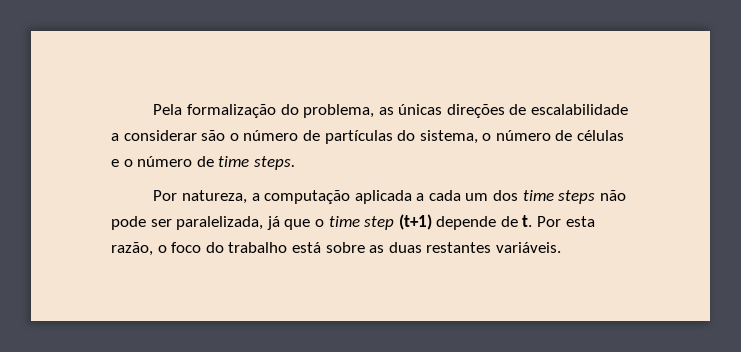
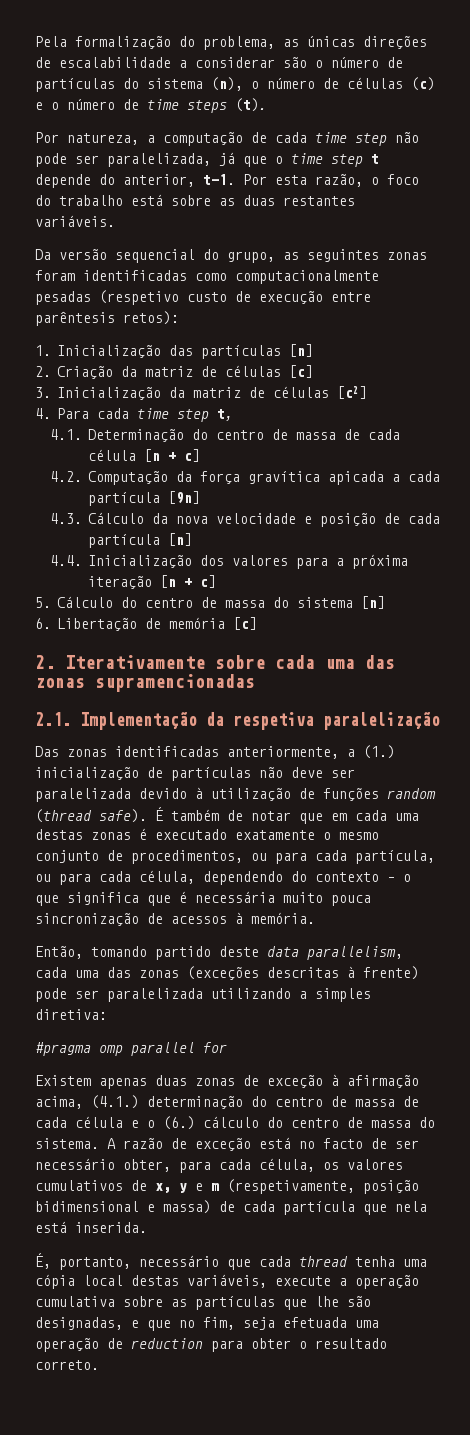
- Pela formalização do problema, as únicas direções de escalabilidade a considerar são o número de partículas do sistema, o número de células e o número de time steps.
+ Pela formalização do problema, as únicas direções de escalabilidade a considerar são o número de partículas do sistema (n), o número de células (c) e o número de time steps (t).
- Por natureza, a computação aplicada a cada um dos time steps não pode ser paralelizada, já que o time step (t+1) depende de t.
+ Por natureza, a computação de cada time step não pode ser paralelizada, já que o time step t depende do anterior, t-1.
+ Da versão sequencial do grupo, as seguintes zonas foram identificadas como computacionalmente pesadas (respetivo custo de execução entre parêntesis retos):
+ 1. Inicialização das partículas [n]
+ 2. Criação da matriz de células [c]
+ 3. Inicialização da matriz de células [c2]
+ 4. Para cada time step t,
+ 4.1. Determinação do centro de massa de cada célula [n + c]
+ 4.2. Computação da força gravítica apicada a cada partícula [9n]
+ 4.3. Cálculo da nova velocidade e posição de cada partícula [n]
+ 4.4. Inicialização dos valores para a próxima iteração [n + c]
+ 5. Cálculo do centro de massa do sistema [n]
+ 6. Libertação de memória [c]
+ 2. Iterativamente sobre cada uma das zonas supramencionadas
+ 2.1. Implementação da respetiva paralelização
+ Das zonas identificadas anteriormente, a (1.) inicialização de partículas não deve ser paralelizada devido à utilização de funções random (thread safe). É também de notar que em cada uma destas zonas é executado exatamente o mesmo conjunto de procedimentos, ou para cada partícula, ou para cada célula, dependendo do contexto – o que significa que é necessária muito pouca sincronização de acessos à memória.
+ Então, tomando partido deste data parallelism, cada uma das zonas (exceções descritas à frente) pode ser paralelizada utilizando a simples diretiva:
+ #pragma omp parallel for
+ Existem apenas duas zonas de exceção à afirmação acima, (4.1.) determinação do centro de massa de cada célula e o (6.) cálculo do centro de massa do sistema. A razão de exceção está no facto de ser necessário obter, para cada célula, os valores cumulativos de x, y e m (respetivamente, posição bidimensional e massa) de cada partícula que nela está inserida.
+ É, portanto, necessário que cada thread tenha uma cópia local destas variáveis, execute a operação cumulativa sobre as partículas que lhe são designadas, e que no fim, seja efetuada uma operação de reduction para obter o resultado correto.

